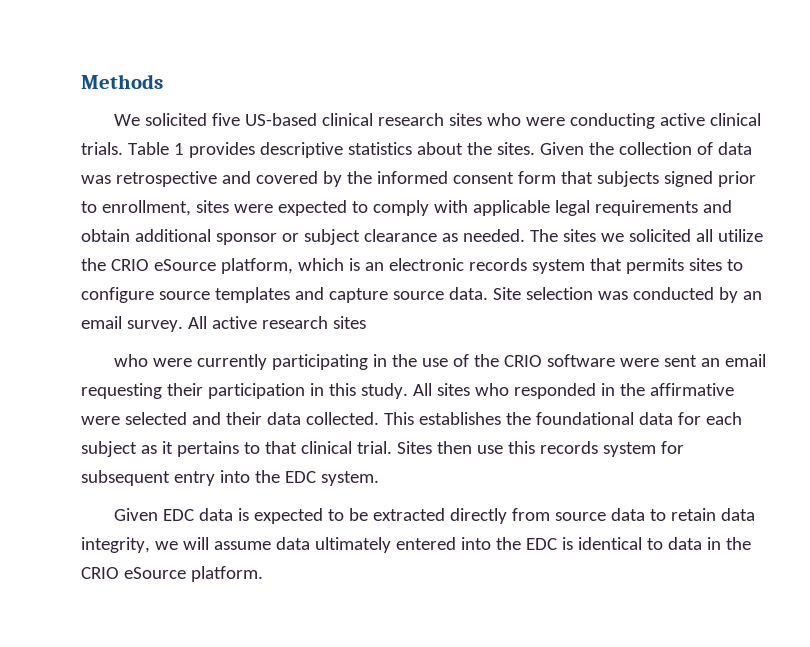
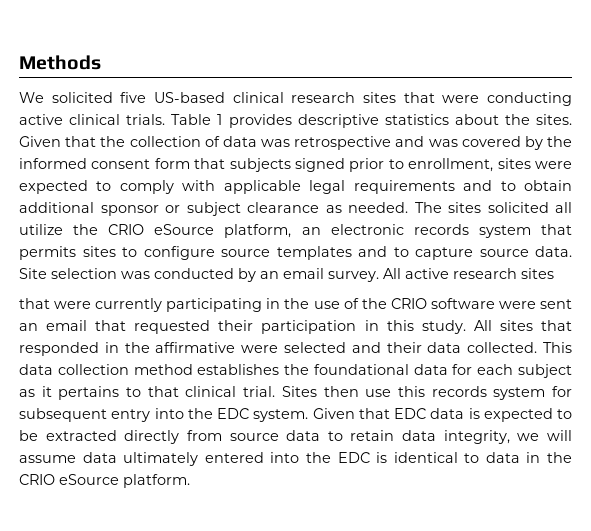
- We solicited five US-based clinical research sites who were conducting active clinical trials.
+ We solicited five US-based clinical research sites that were conducting active clinical trials.
- Given the collection of data was retrospective and covered by the informed consent form that subjects signed prior to enrollment, sites were expected to comply with applicable legal requirements and obtain additional sponsor or subject clearance as needed.
+ Given that the collection of data was retrospective and was covered by the informed consent form that subjects signed prior to enrollment, sites were expected to comply with applicable legal requirements and to obtain additional sponsor or subject clearance as needed.
- The sites we solicited all utilize the CRIO eSource platform, which is an electronic records system that permits sites to configure source templates and capture source data.
+ The sites solicited all utilize the CRIO eSource platform, an electronic records system that permits sites to configure source templates and to capture source data.
- who were currently participating in the use of the CRIO software were sent an email requesting their participation in this study.
+ that were currently participating in the use of the CRIO software were sent an email that requested their participation in this study.
- All sites who responded in the affirmative were selected and their data collected.
+ All sites that responded in the affirmative were selected and their data collected.
- This establishes the foundational data for each subject as it pertains to that clinical trial.
+ This data collection method establishes the foundational data for each subject as it pertains to that clinical trial.
- Sites then use this records system for subsequent entry into the EDC system.
- Given EDC data is expected to be extracted directly from source data to retain data integrity, we will assume data ultimately entered into the EDC is identical to data in the CRIO eSource platform.
+ Sites then use this records system for subsequent entry into the EDC system. Given that EDC data is expected to be extracted directly from source data to retain data integrity, we will assume data ultimately entered into the EDC is identical to data in the CRIO eSource platform.

